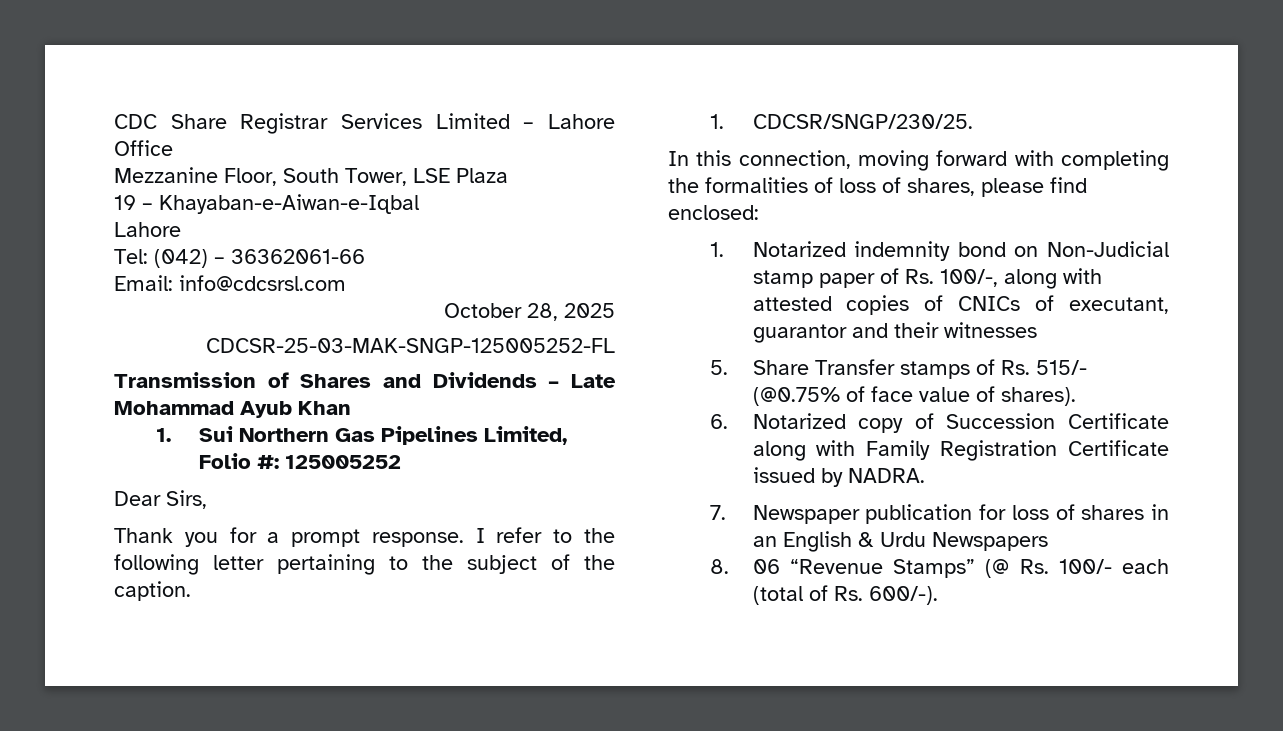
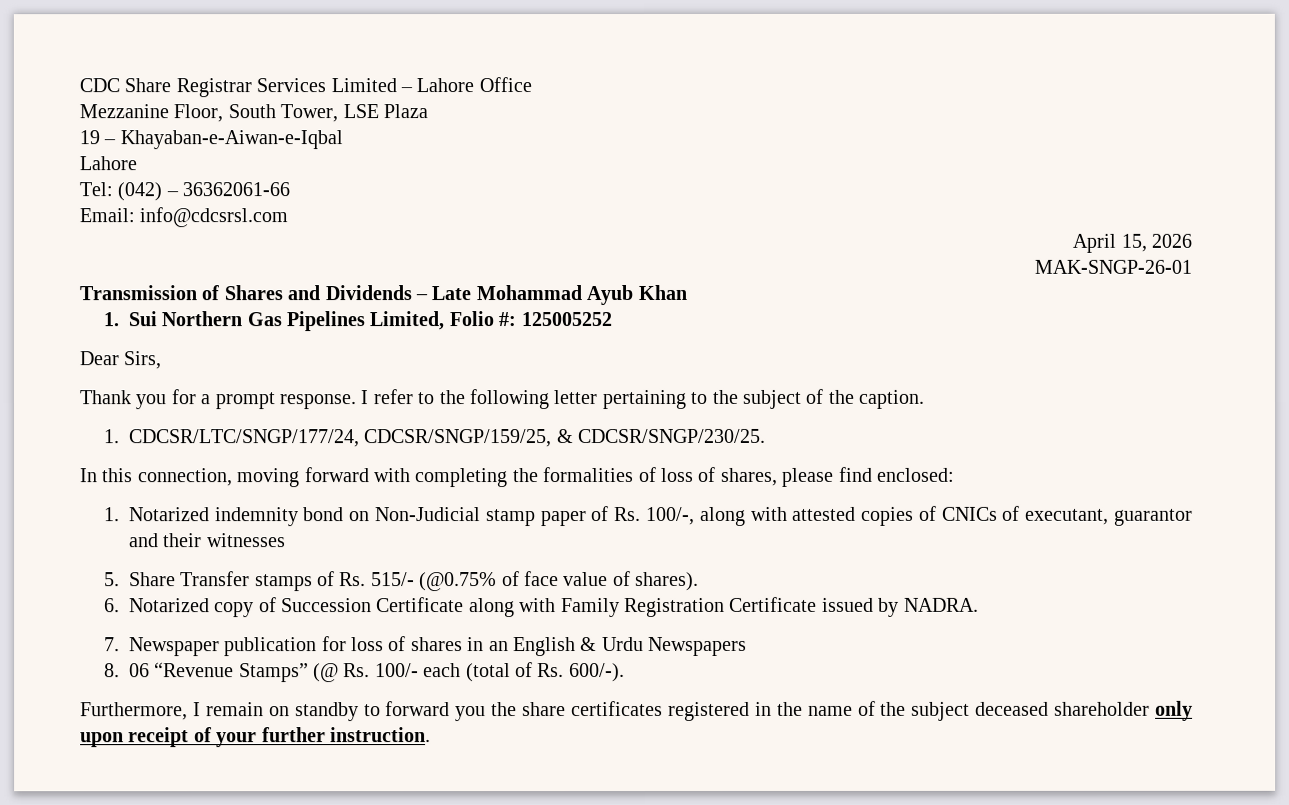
- October 28, 2025
- CDCSR-25-03-MAK-SNGP-125005252-FL
+ April 15, 2026
+ MAK-SNGP-26-01
- 1. CDCSR/SNGP/230/25.
+ 1. CDCSR/LTC/SNGP/177/24, CDCSR/SNGP/159/25, & CDCSR/SNGP/230/25.
+ Furthermore, I remain on standby to forward you the share certificates registered in the name of the subject deceased shareholder only upon receipt of your further instruction.

